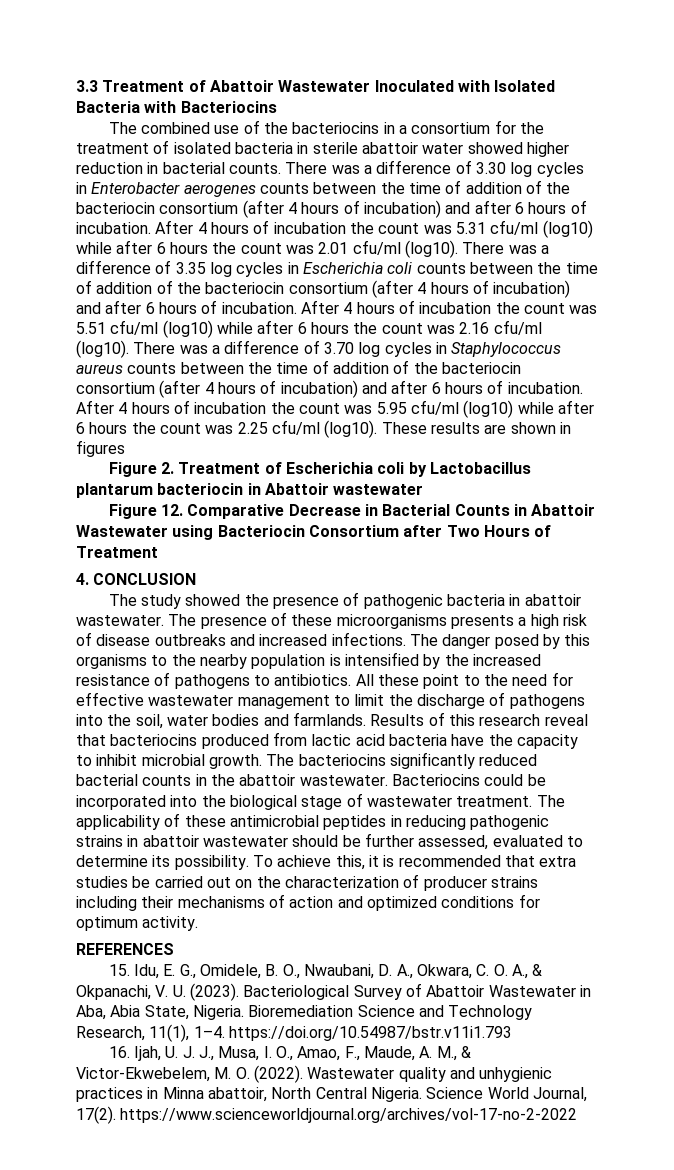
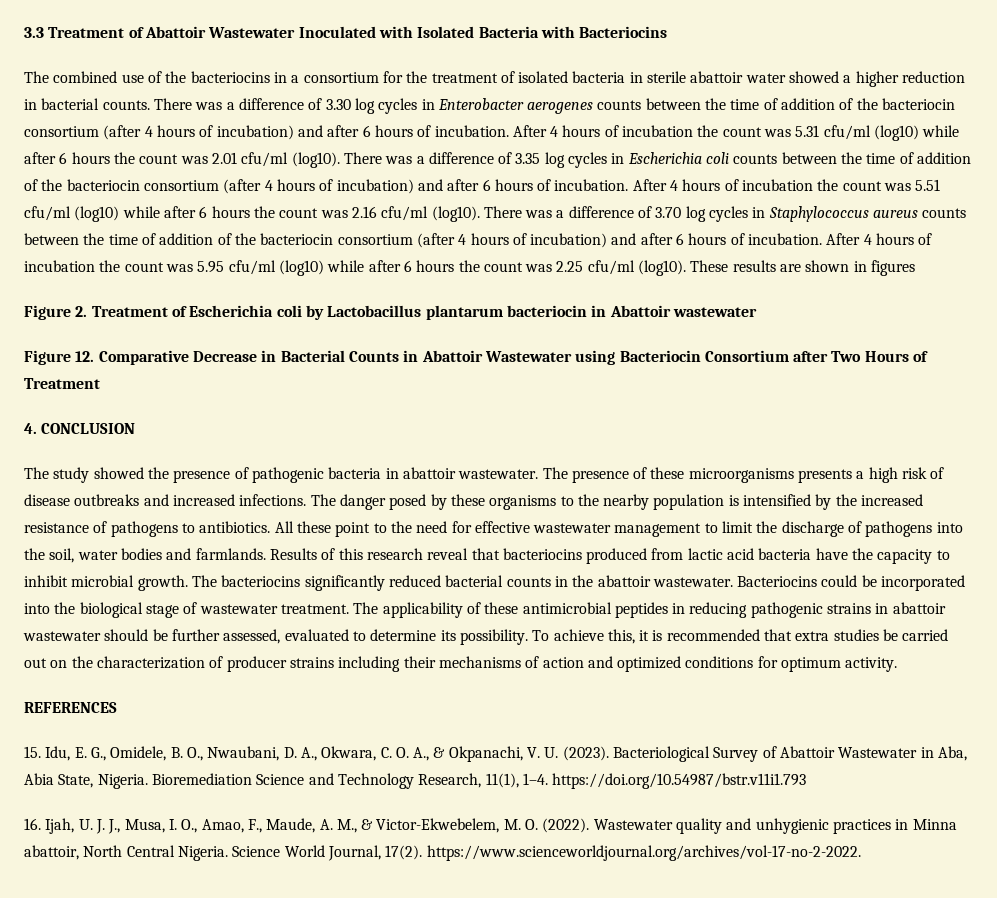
- The combined use of the bacteriocins in a consortium for the treatment of isolated bacteria in sterile abattoir water showed higher reduction in bacterial counts.
+ The combined use of the bacteriocins in a consortium for the treatment of isolated bacteria in sterile abattoir water showed a higher reduction in bacterial counts.
- The danger posed by this organisms to the nearby population is intensified by the increased resistance of pathogens to antibiotics.
+ The danger posed by these organisms to the nearby population is intensified by the increased resistance of pathogens to antibiotics.
- Science World Journal, 17(2). https://www.scienceworldjournal.org/archives/vol-17-no-2-2022
+ Science World Journal, 17(2). https://www.scienceworldjournal.org/archives/vol-17-no-2-2022.

